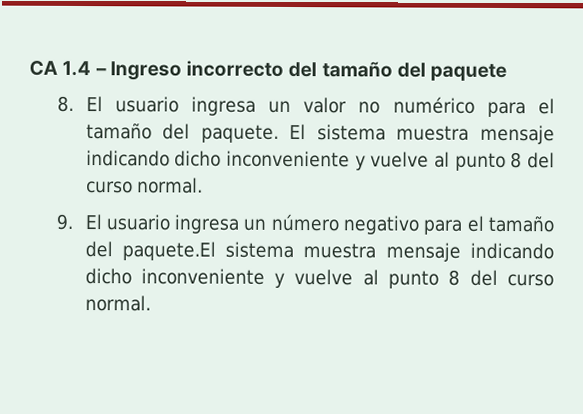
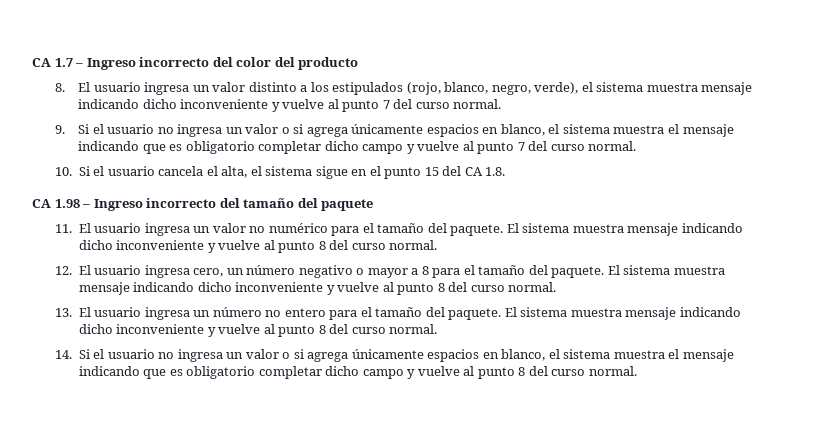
- CA 1.4 – Ingreso incorrecto del tamaño del paquete
+ CA 1.7 – Ingreso incorrecto del color del producto
+ 8. El usuario ingresa un valor distinto a los estipulados (rojo, blanco, negro, verde), el sistema muestra mensaje indicando dicho inconveniente y vuelve al punto 7 del curso normal.
+ 9. Si el usuario no ingresa un valor o si agrega únicamente espacios en blanco, el sistema muestra el mensaje indicando que es obligatorio completar dicho campo y vuelve al punto 7 del curso normal.
+ 10. Si el usuario cancela el alta, el sistema sigue en el punto 15 del CA 1.8.
+ CA 1.98 – Ingreso incorrecto del tamaño del paquete
- 8. El usuario ingresa un valor no numérico para el tamaño del paquete.
+ 11. El usuario ingresa un valor no numérico para el tamaño del paquete.
- 9. El usuario ingresa un número negativo para el tamaño del paquete.El sistema muestra mensaje indicando dicho inconveniente y vuelve al punto 8 del curso normal.
+ 12. El usuario ingresa cero, un número negativo o mayor a 8 para el tamaño del paquete. El sistema muestra mensaje indicando dicho inconveniente y vuelve al punto 8 del curso normal.
+ 13. El usuario ingresa un número no entero para el tamaño del paquete. El sistema muestra mensaje indicando dicho inconveniente y vuelve al punto 8 del curso normal.
+ 14. Si el usuario no ingresa un valor o si agrega únicamente espacios en blanco, el sistema muestra el mensaje indicando que es obligatorio completar dicho campo y vuelve al punto 8 del curso normal.

